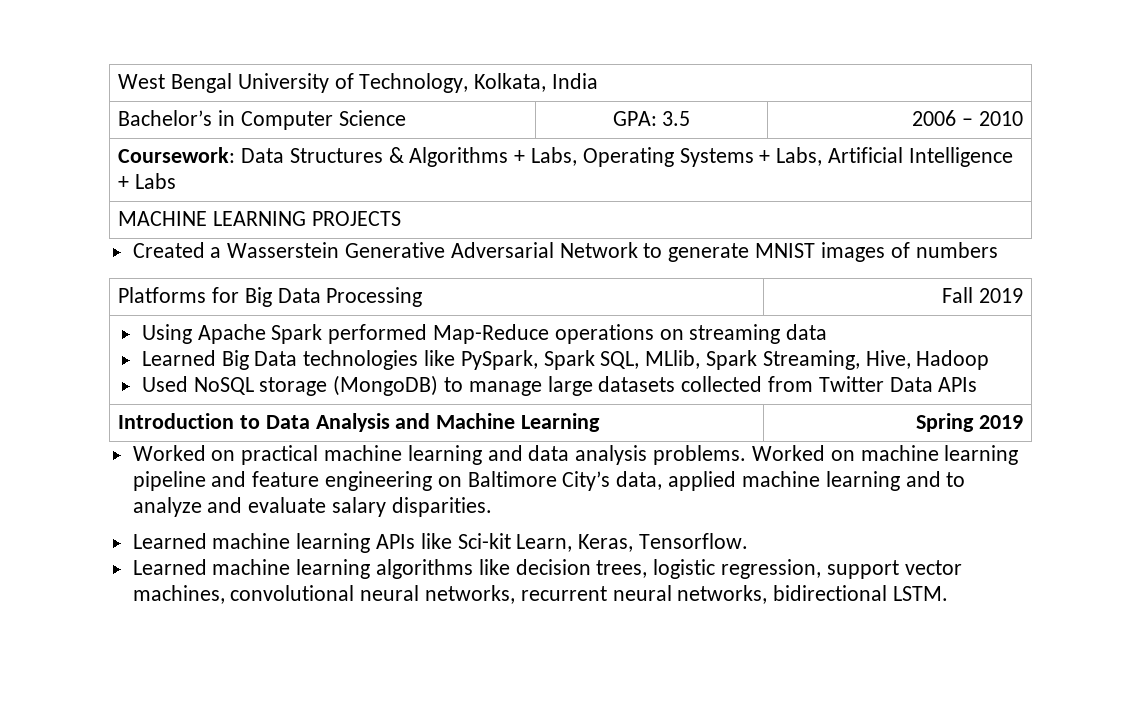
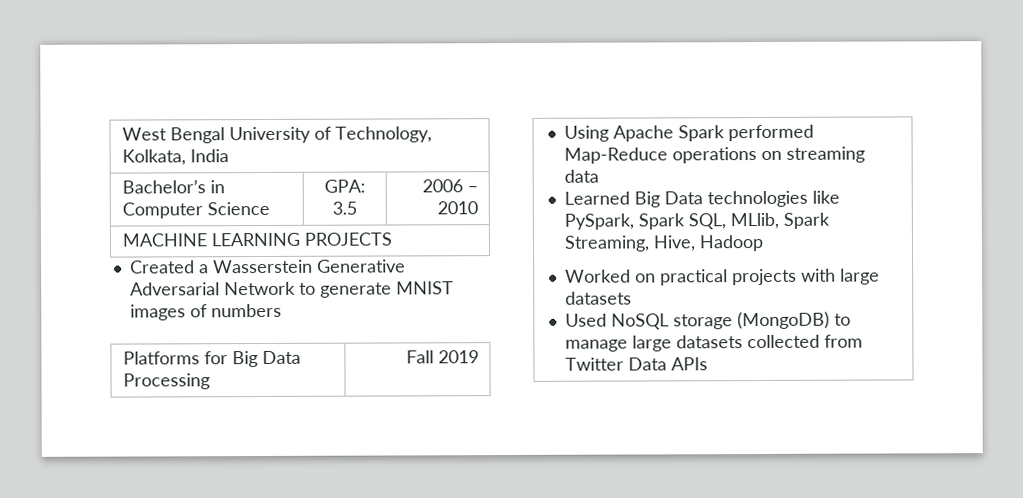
- Coursework: Data Structures & Algorithms + Labs, Operating Systems + Labs, Artificial Intelligence + Labs
+ Worked on practical projects with large datasets
- Introduction to Data Analysis and Machine Learning | Spring 2019
- Worked on practical machine learning and data analysis problems. Worked on machine learning pipeline and feature engineering on Baltimore City’s data, applied machine learning and to analyze and evaluate salary disparities.
- Learned machine learning APIs like Sci-kit Learn, Keras, Tensorflow.
- Learned machine learning algorithms like decision trees, logistic regression, support vector machines, convolutional neural networks, recurrent neural networks, bidirectional LSTM.

